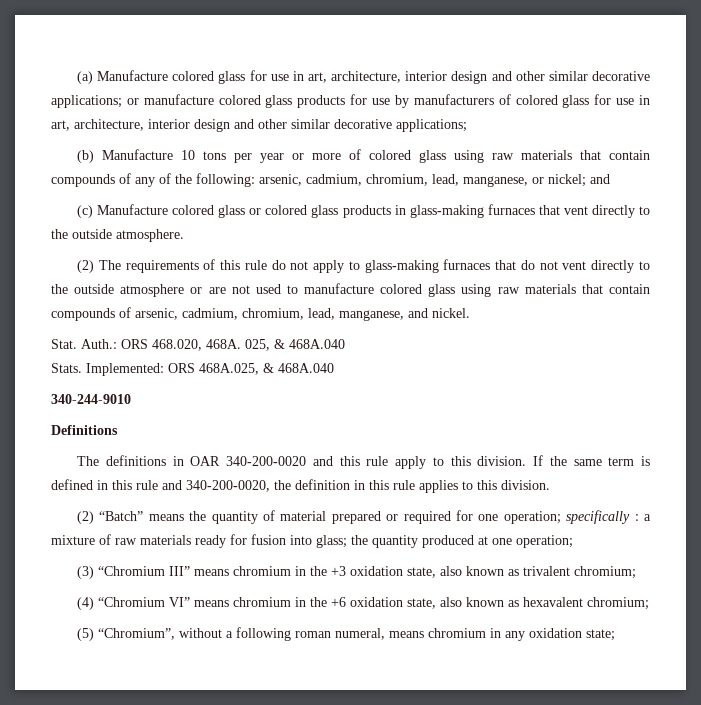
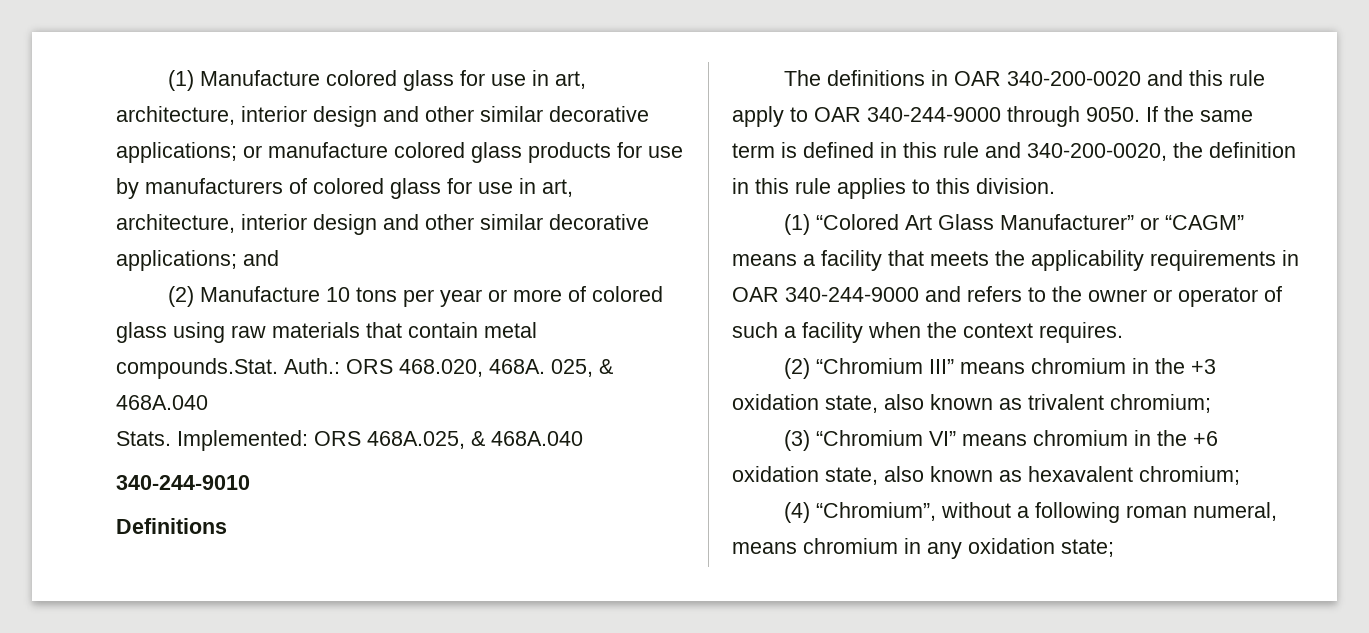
- (a) Manufacture colored glass for use in art, architecture, interior design and other similar decorative applications; or manufacture colored glass products for use by manufacturers of colored glass for use in art, architecture, interior design and other similar decorative applications;
- (b) Manufacture 10 tons per year or more of colored glass using raw materials that contain compounds of any of the following: arsenic, cadmium, chromium, lead, manganese, or nickel; and
- (c) Manufacture colored glass or colored glass products in glass-making furnaces that vent directly to the outside atmosphere.
- (2) The requirements of this rule do not apply to glass-making furnaces that do not vent directly to the outside atmosphere or are not used to manufacture colored glass using raw materials that contain compounds of arsenic, cadmium, chromium, lead, manganese, and nickel.
- Stat. Auth.: ORS 468.020, 468A.
+ (1) Manufacture colored glass for use in art, architecture, interior design and other similar decorative applications; or manufacture colored glass products for use by manufacturers of colored glass for use in art, architecture, interior design and other similar decorative applications; and
+ (2) Manufacture 10 tons per year or more of colored glass using raw materials that contain metal compounds.Stat. Auth.: ORS 468.020, 468A.
- The definitions in OAR 340-200-0020 and this rule apply to this division.
+ The definitions in OAR 340-200-0020 and this rule apply to OAR 340-244-9000 through 9050.
- (2) “Batch” means the quantity of material prepared or required for one operation; specifically : a mixture of raw materials ready for fusion into glass; the quantity produced at one operation;
- (3) “Chromium III” means chromium in the +3 oxidation state, also known as trivalent chromium;
+ (1) “Colored Art Glass Manufacturer” or “CAGM” means a facility that meets the applicability requirements in OAR 340-244-9000 and refers to the owner or operator of such a facility when the context requires.
+ (2) “Chromium III” means chromium in the +3 oxidation state, also known as trivalent chromium;
- (4) “Chromium VI” means chromium in the +6 oxidation state, also known as hexavalent chromium;
+ (3) “Chromium VI” means chromium in the +6 oxidation state, also known as hexavalent chromium;
- (5) “Chromium”, without a following roman numeral, means chromium in any oxidation state;
+ (4) “Chromium”, without a following roman numeral, means chromium in any oxidation state;

